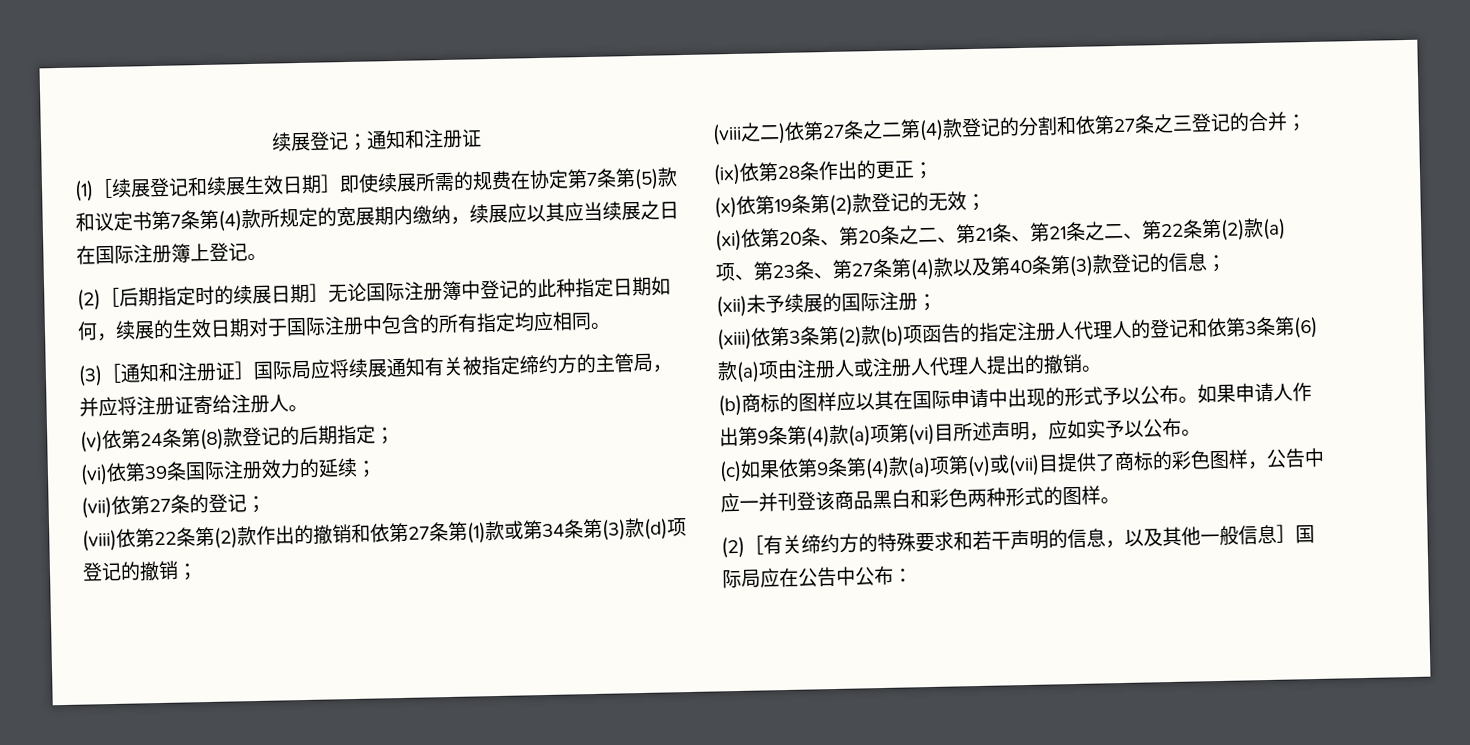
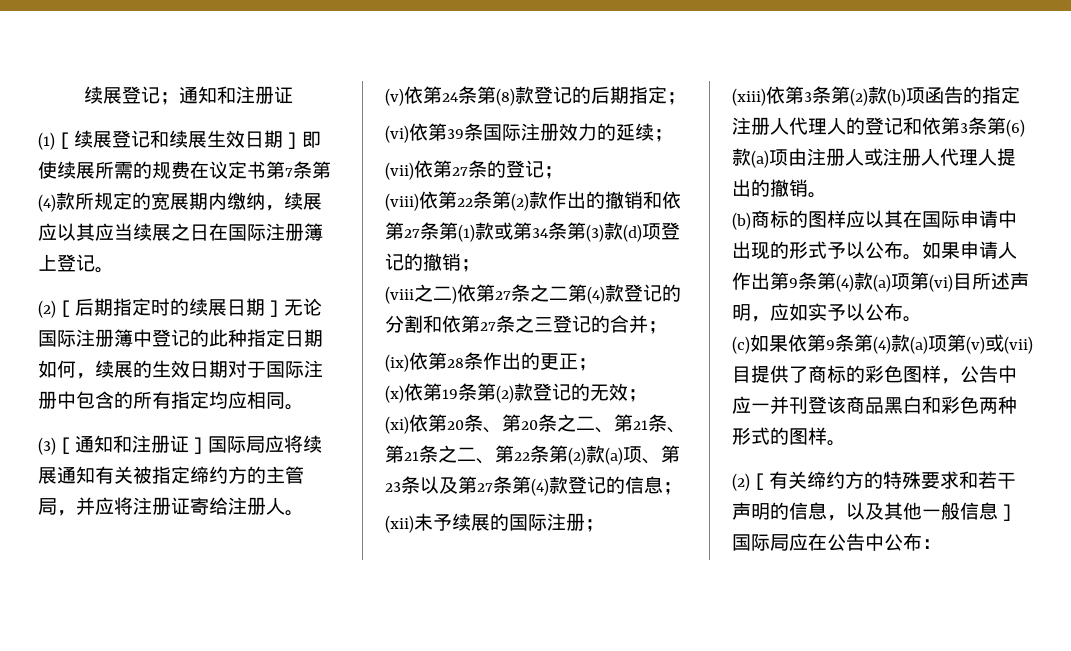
- (1)［续展登记和续展生效日期］即使续展所需的规费在协定第7条第(5)款和议定书第7条第(4)款所规定的宽展期内缴纳，续展应以其应当续展之日在国际注册簿上登记。
+ (1)［续展登记和续展生效日期］即使续展所需的规费在议定书第7条第(4)款所规定的宽展期内缴纳，续展应以其应当续展之日在国际注册簿上登记。
- (xi)依第20条、第20条之二、第21条、第21条之二、第22条第(2)款(a)项、第23条、第27条第(4)款以及第40条第(3)款登记的信息；
+ (xi)依第20条、第20条之二、第21条、第21条之二、第22条第(2)款(a)项、第23条以及第27条第(4)款登记的信息；

